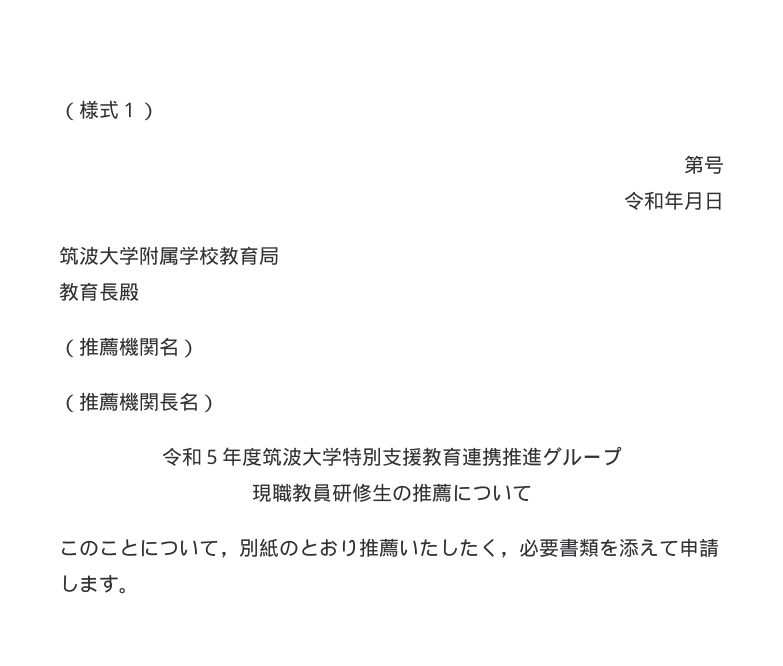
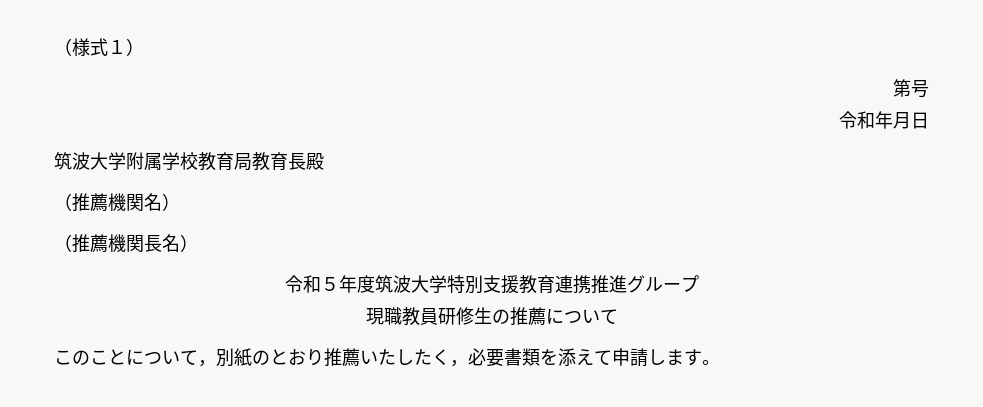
- 筑波大学附属学校教育局
- 教育長殿
+ 筑波大学附属学校教育局教育長殿

